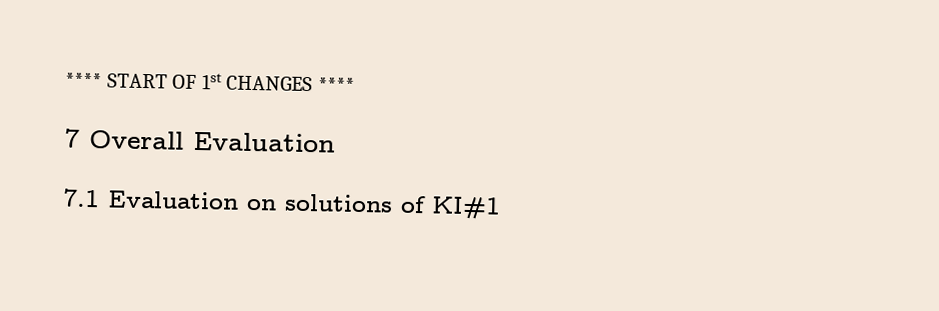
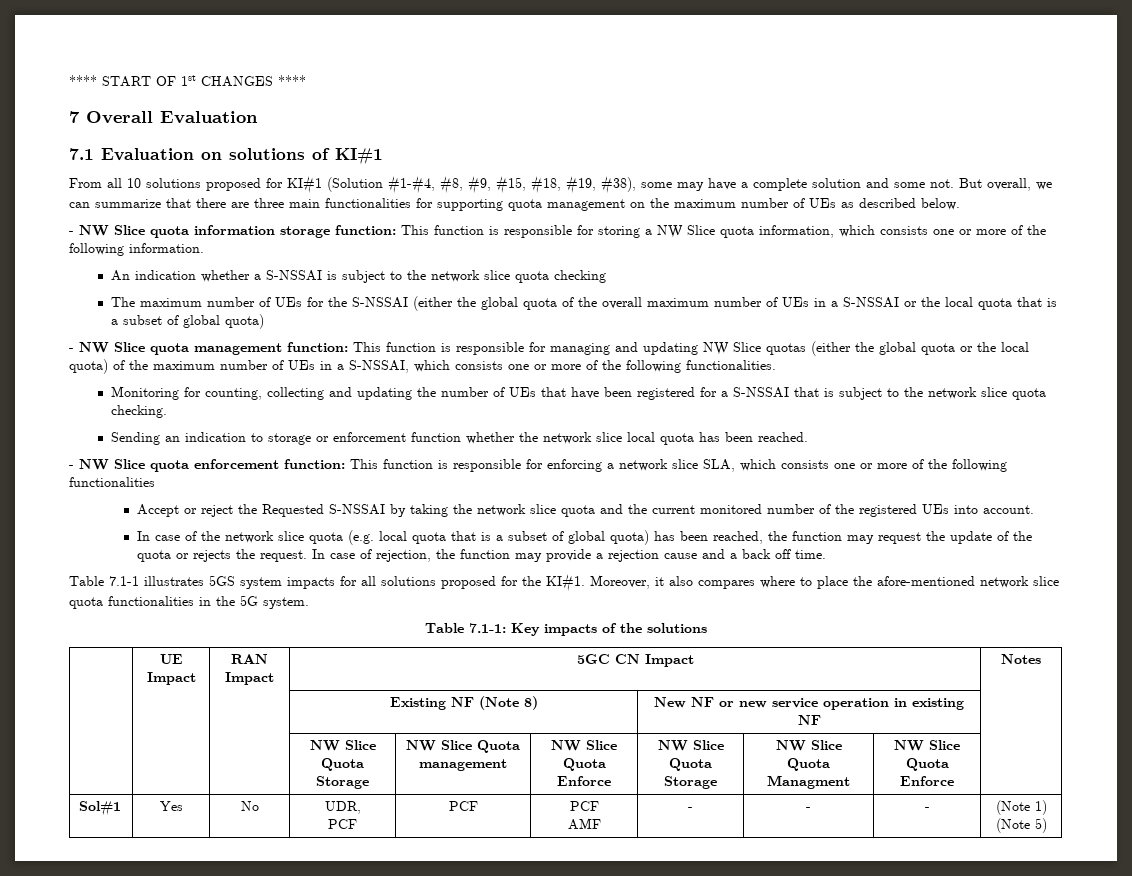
+ From all 10 solutions proposed for KI#1 (Solution #1-#4, #8, #9, #15, #18, #19, #38), some may have a complete solution and some not. But overall, we can summarize that there are three main functionalities for supporting quota management on the maximum number of UEs as described below.
+ - NW Slice quota information storage function: This function is responsible for storing a NW Slice quota information, which consists one or more of the following information.
+ An indication whether a S-NSSAI is subject to the network slice quota checking
+ The maximum number of UEs for the S-NSSAI (either the global quota of the overall maximum number of UEs in a S-NSSAI or the local quota that is a subset of global quota)
+ - NW Slice quota management function: This function is responsible for managing and updating NW Slice quotas (either the global quota or the local quota) of the maximum number of UEs in a S-NSSAI, which consists one or more of the following functionalities.
+ Monitoring for counting, collecting and updating the number of UEs that have been registered for a S-NSSAI that is subject to the network slice quota checking.
+ Sending an indication to storage or enforcement function whether the network slice local quota has been reached.
+ - NW Slice quota enforcement function: This function is responsible for enforcing a network slice SLA, which consists one or more of the following functionalities
+ Accept or reject the Requested S-NSSAI by taking the network slice quota and the current monitored number of the registered UEs into account.
+ In case of the network slice quota (e.g. local quota that is a subset of global quota) has been reached, the function may request the update of the quota or rejects the request. In case of rejection, the function may provide a rejection cause and a back off time.
+ Table 7.1-1 illustrates 5GS system impacts for all solutions proposed for the KI#1. Moreover, it also compares where to place the afore-mentioned network slice quota functionalities in the 5G system.
+ Table 7.1-1: Key impacts of the solutions
+ | UE Impact | RAN Impact | 5GC CN Impact | Notes
+ | | | Existing NF (Note 8) | New NF or new service operation in existing NF |
+ | | | NW Slice Quota Storage | NW Slice Quota management | NW Slice Quota Enforce | NW Slice Quota Storage | NW Slice Quota Managment | NW Slice Quota Enforce |
+ Sol#1 | Yes | No | UDR,
+ PCF | PCF | PCF
+ AMF | - | - | - | (Note 1) (Note 5)

